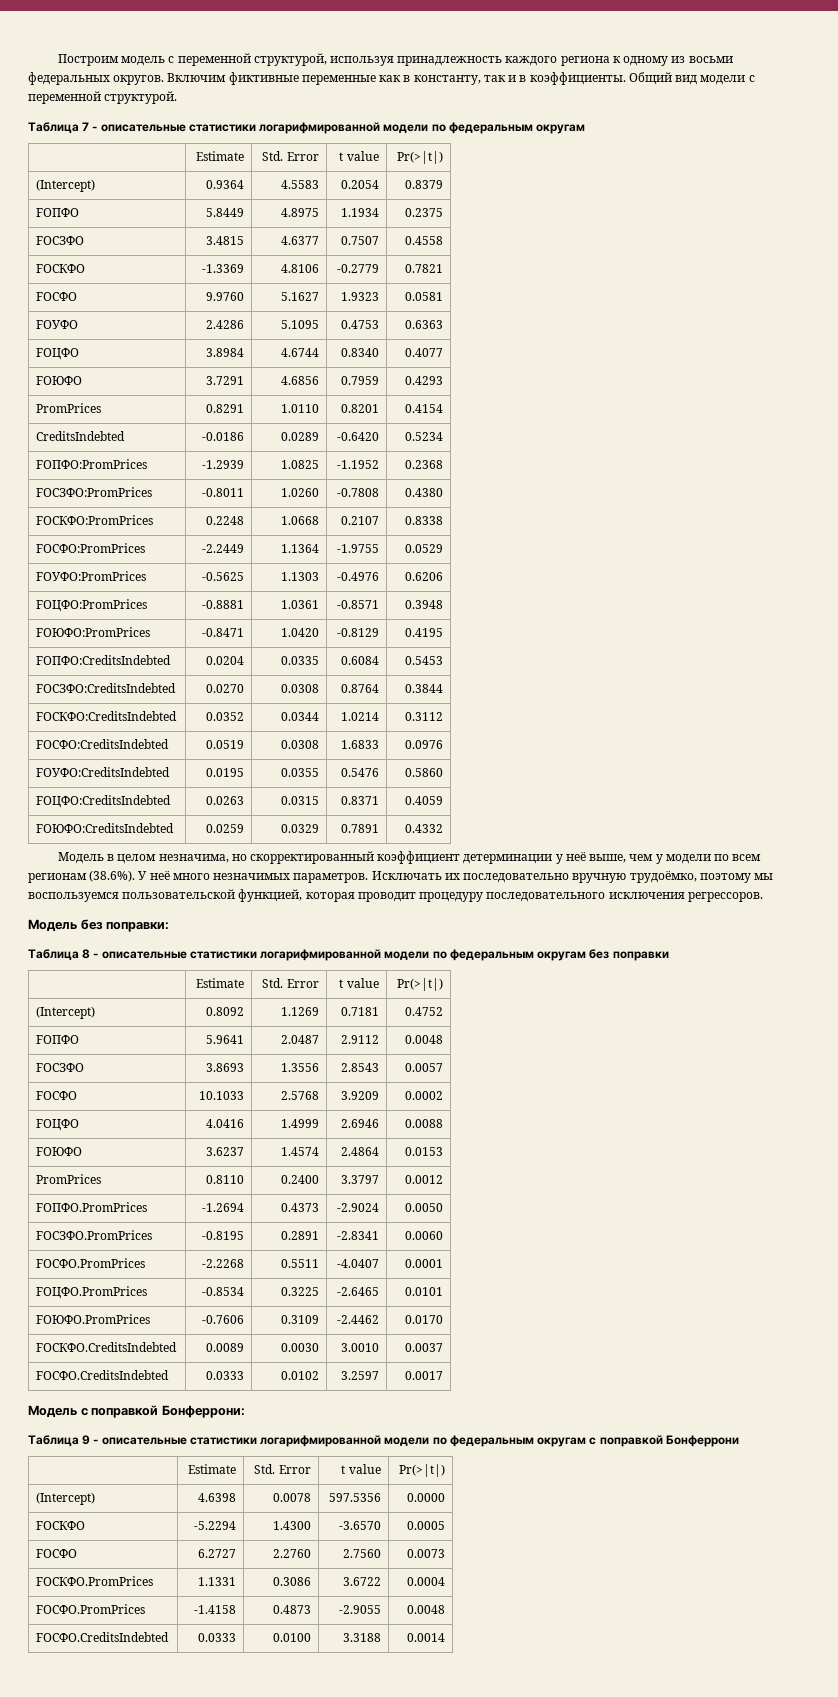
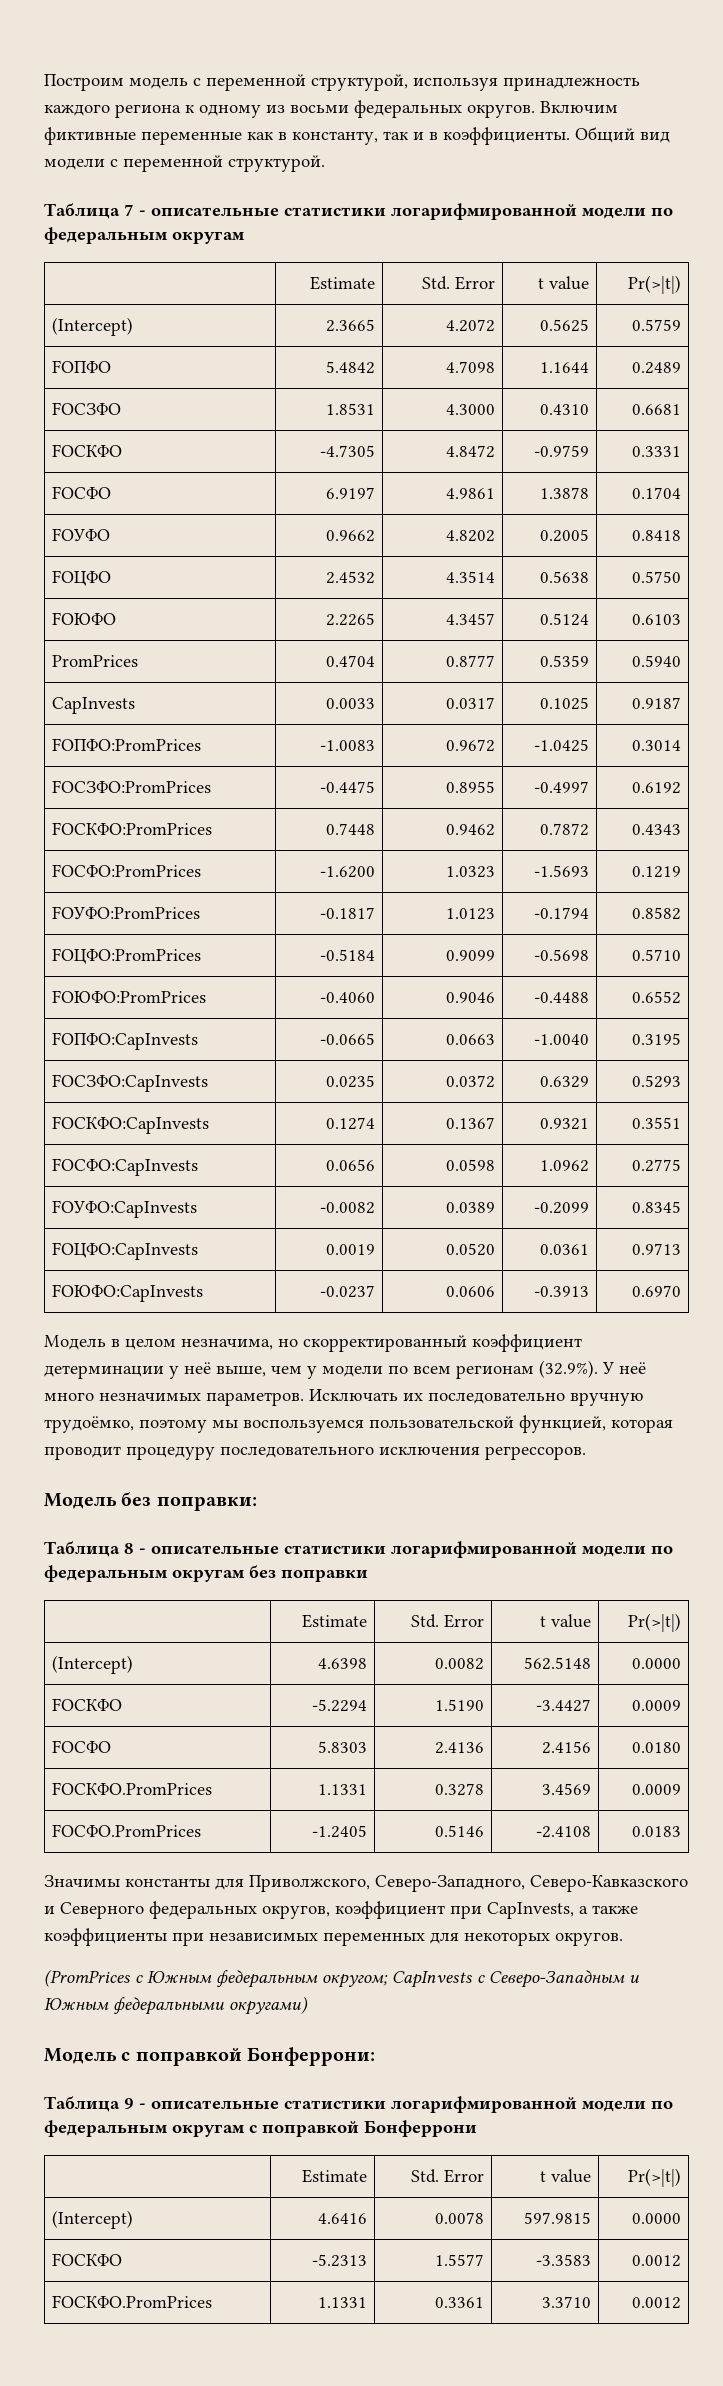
- (Intercept) | 0.9364 | 4.5583 | 0.2054 | 0.8379
- FOПФО | 5.8449 | 4.8975 | 1.1934 | 0.2375
- FOСЗФО | 3.4815 | 4.6377 | 0.7507 | 0.4558
- FOСКФО | -1.3369 | 4.8106 | -0.2779 | 0.7821
- FOСФО | 9.9760 | 5.1627 | 1.9323 | 0.0581
- FOУФО | 2.4286 | 5.1095 | 0.4753 | 0.6363
- FOЦФО | 3.8984 | 4.6744 | 0.8340 | 0.4077
- FOЮФО | 3.7291 | 4.6856 | 0.7959 | 0.4293
- PromPrices | 0.8291 | 1.0110 | 0.8201 | 0.4154
- CreditsIndebted | -0.0186 | 0.0289 | -0.6420 | 0.5234
- FOПФО:PromPrices | -1.2939 | 1.0825 | -1.1952 | 0.2368
- FOСЗФО:PromPrices | -0.8011 | 1.0260 | -0.7808 | 0.4380
- FOСКФО:PromPrices | 0.2248 | 1.0668 | 0.2107 | 0.8338
- FOСФО:PromPrices | -2.2449 | 1.1364 | -1.9755 | 0.0529
- FOУФО:PromPrices | -0.5625 | 1.1303 | -0.4976 | 0.6206
- FOЦФО:PromPrices | -0.8881 | 1.0361 | -0.8571 | 0.3948
- FOЮФО:PromPrices | -0.8471 | 1.0420 | -0.8129 | 0.4195
- FOПФО:CreditsIndebted | 0.0204 | 0.0335 | 0.6084 | 0.5453
- FOСЗФО:CreditsIndebted | 0.0270 | 0.0308 | 0.8764 | 0.3844
- FOСКФО:CreditsIndebted | 0.0352 | 0.0344 | 1.0214 | 0.3112
- FOСФО:CreditsIndebted | 0.0519 | 0.0308 | 1.6833 | 0.0976
- FOУФО:CreditsIndebted | 0.0195 | 0.0355 | 0.5476 | 0.5860
- FOЦФО:CreditsIndebted | 0.0263 | 0.0315 | 0.8371 | 0.4059
- FOЮФО:CreditsIndebted | 0.0259 | 0.0329 | 0.7891 | 0.4332
+ (Intercept) | 2.3665 | 4.2072 | 0.5625 | 0.5759
+ FOПФО | 5.4842 | 4.7098 | 1.1644 | 0.2489
+ FOСЗФО | 1.8531 | 4.3000 | 0.4310 | 0.6681
+ FOСКФО | -4.7305 | 4.8472 | -0.9759 | 0.3331
+ FOСФО | 6.9197 | 4.9861 | 1.3878 | 0.1704
+ FOУФО | 0.9662 | 4.8202 | 0.2005 | 0.8418
+ FOЦФО | 2.4532 | 4.3514 | 0.5638 | 0.5750
+ FOЮФО | 2.2265 | 4.3457 | 0.5124 | 0.6103
+ PromPrices | 0.4704 | 0.8777 | 0.5359 | 0.5940
+ CapInvests | 0.0033 | 0.0317 | 0.1025 | 0.9187
+ FOПФО:PromPrices | -1.0083 | 0.9672 | -1.0425 | 0.3014
+ FOСЗФО:PromPrices | -0.4475 | 0.8955 | -0.4997 | 0.6192
+ FOСКФО:PromPrices | 0.7448 | 0.9462 | 0.7872 | 0.4343
+ FOСФО:PromPrices | -1.6200 | 1.0323 | -1.5693 | 0.1219
+ FOУФО:PromPrices | -0.1817 | 1.0123 | -0.1794 | 0.8582
+ FOЦФО:PromPrices | -0.5184 | 0.9099 | -0.5698 | 0.5710
+ FOЮФО:PromPrices | -0.4060 | 0.9046 | -0.4488 | 0.6552
+ FOПФО:CapInvests | -0.0665 | 0.0663 | -1.0040 | 0.3195
+ FOСЗФО:CapInvests | 0.0235 | 0.0372 | 0.6329 | 0.5293
+ FOСКФО:CapInvests | 0.1274 | 0.1367 | 0.9321 | 0.3551
+ FOСФО:CapInvests | 0.0656 | 0.0598 | 1.0962 | 0.2775
+ FOУФО:CapInvests | -0.0082 | 0.0389 | -0.2099 | 0.8345
+ FOЦФО:CapInvests | 0.0019 | 0.0520 | 0.0361 | 0.9713
+ FOЮФО:CapInvests | -0.0237 | 0.0606 | -0.3913 | 0.6970
- Модель в целом незначима, но скорректированный коэффициент детерминации у неё выше, чем у модели по всем регионам (38.6%). У неё много незначимых параметров.
+ Модель в целом незначима, но скорректированный коэффициент детерминации у неё выше, чем у модели по всем регионам (32.9%). У неё много незначимых параметров.
- (Intercept) | 0.8092 | 1.1269 | 0.7181 | 0.4752
- FOПФО | 5.9641 | 2.0487 | 2.9112 | 0.0048
- FOСЗФО | 3.8693 | 1.3556 | 2.8543 | 0.0057
- FOСФО | 10.1033 | 2.5768 | 3.9209 | 0.0002
- FOЦФО | 4.0416 | 1.4999 | 2.6946 | 0.0088
- FOЮФО | 3.6237 | 1.4574 | 2.4864 | 0.0153
- PromPrices | 0.8110 | 0.2400 | 3.3797 | 0.0012
- FOПФО.PromPrices | -1.2694 | 0.4373 | -2.9024 | 0.0050
- FOСЗФО.PromPrices | -0.8195 | 0.2891 | -2.8341 | 0.0060
- FOСФО.PromPrices | -2.2268 | 0.5511 | -4.0407 | 0.0001
- FOЦФО.PromPrices | -0.8534 | 0.3225 | -2.6465 | 0.0101
- FOЮФО.PromPrices | -0.7606 | 0.3109 | -2.4462 | 0.0170
- FOСКФО.CreditsIndebted | 0.0089 | 0.0030 | 3.0010 | 0.0037
- FOСФО.CreditsIndebted | 0.0333 | 0.0102 | 3.2597 | 0.0017
+ (Intercept) | 4.6398 | 0.0082 | 562.5148 | 0.0000
+ FOСКФО | -5.2294 | 1.5190 | -3.4427 | 0.0009
+ FOСФО | 5.8303 | 2.4136 | 2.4156 | 0.0180
+ FOСКФО.PromPrices | 1.1331 | 0.3278 | 3.4569 | 0.0009
+ FOСФО.PromPrices | -1.2405 | 0.5146 | -2.4108 | 0.0183
+ Значимы константы для Приволжского, Северо-Западного, Северо-Кавказского и Северного федеральных округов, коэффициент при CapInvests, а также коэффициенты при независимых переменных для некоторых округов.
+ (PromPrices с Южным федеральным округом; CapInvests с Северо-Западным и Южным федеральными округами)
- (Intercept) | 4.6398 | 0.0078 | 597.5356 | 0.0000
- FOСКФО | -5.2294 | 1.4300 | -3.6570 | 0.0005
- FOСФО | 6.2727 | 2.2760 | 2.7560 | 0.0073
- FOСКФО.PromPrices | 1.1331 | 0.3086 | 3.6722 | 0.0004
- FOСФО.PromPrices | -1.4158 | 0.4873 | -2.9055 | 0.0048
- FOСФО.CreditsIndebted | 0.0333 | 0.0100 | 3.3188 | 0.0014
+ (Intercept) | 4.6416 | 0.0078 | 597.9815 | 0.0000
+ FOСКФО | -5.2313 | 1.5577 | -3.3583 | 0.0012
+ FOСКФО.PromPrices | 1.1331 | 0.3361 | 3.3710 | 0.0012

